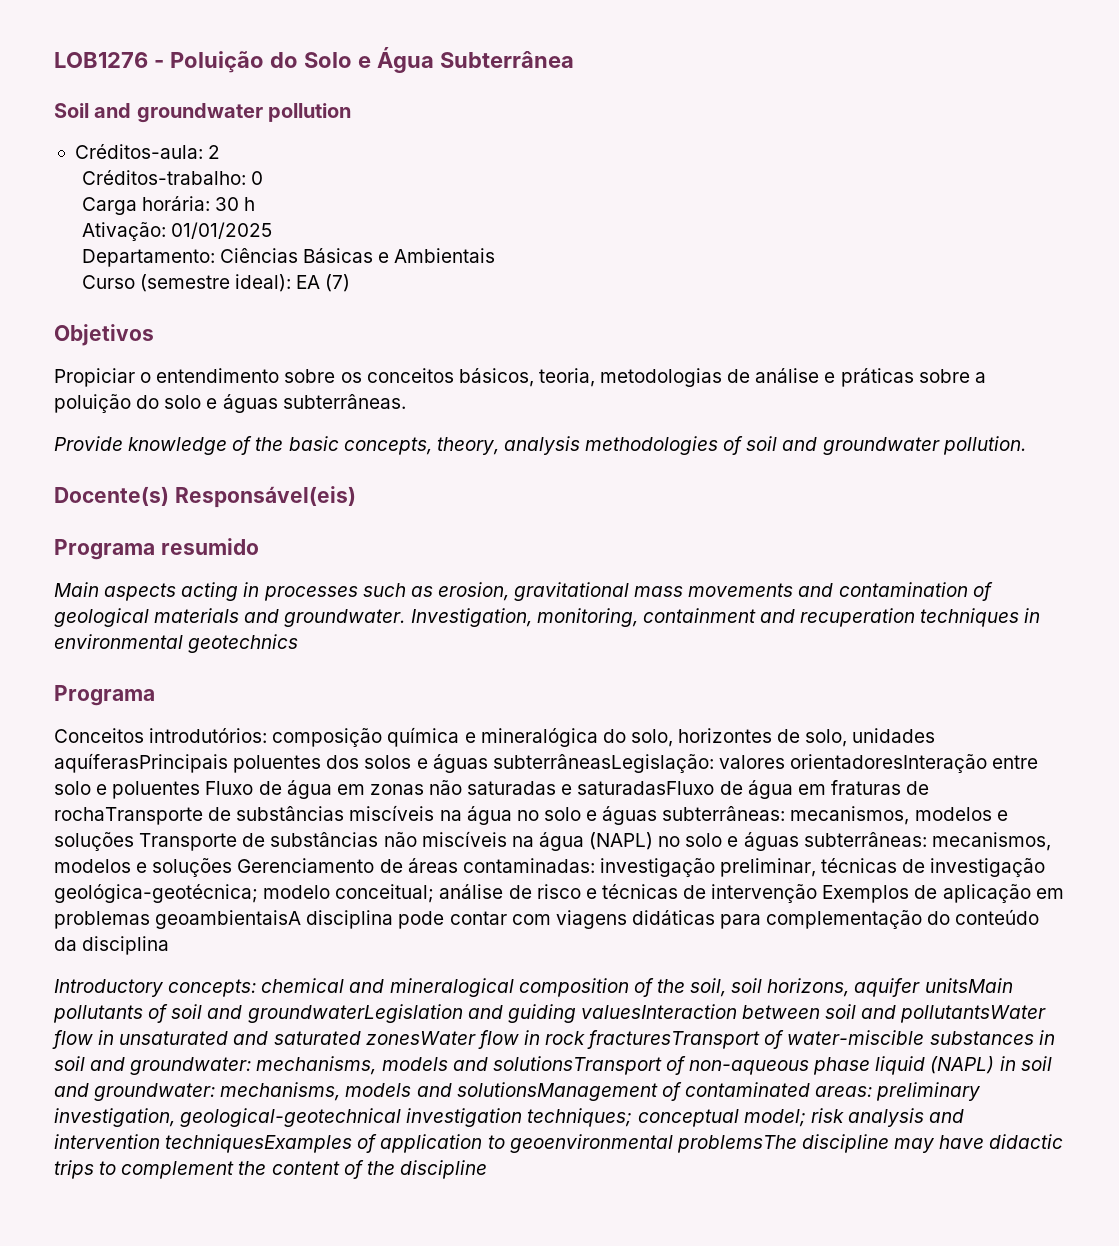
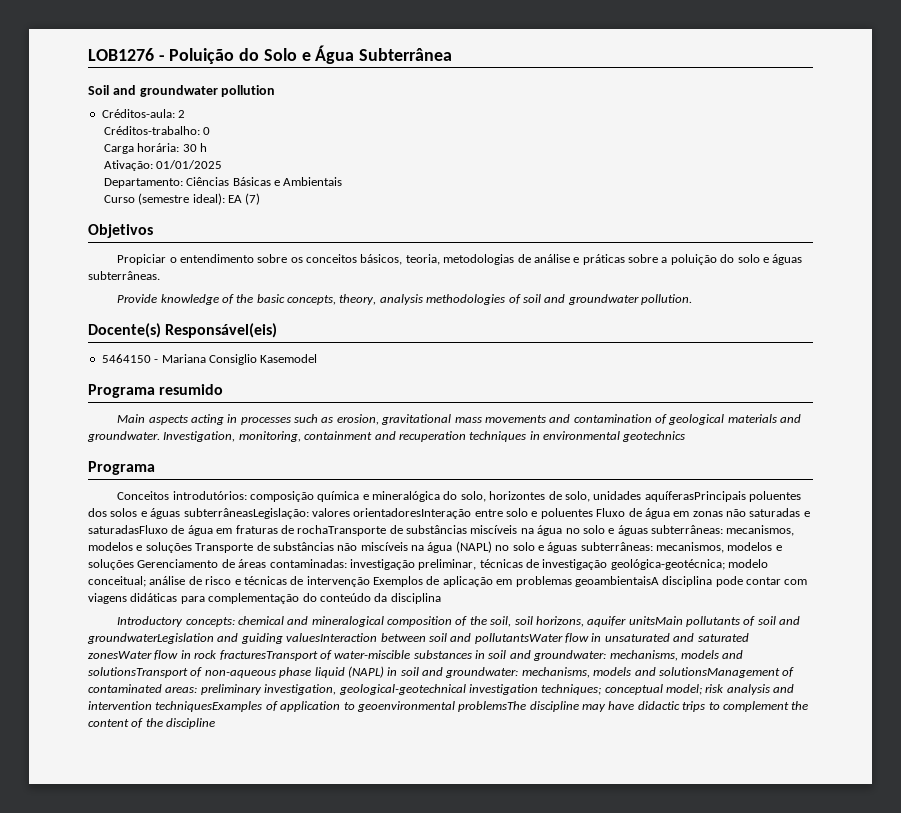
+ 5464150 - Mariana Consiglio Kasemodel

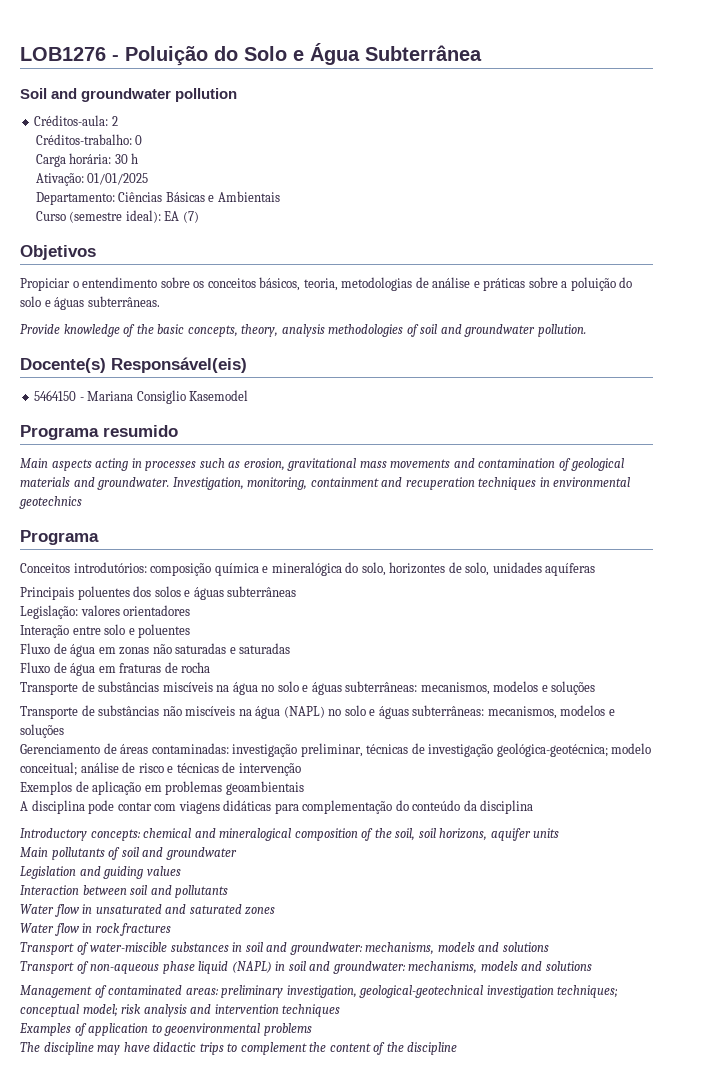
- composição química e mineralógica do solo, horizontes de solo, unidades aquíferasPrincipais poluentes dos solos e águas subterrâneasLegislação: valores orientadoresInteração entre solo e poluentes Fluxo de água em zonas não saturadas e saturadasFluxo de água em fraturas de rochaTransporte de substâncias miscíveis na água no solo e águas subterrâneas: mecanismos, modelos e soluções Transporte de substâncias não miscíveis na água (NAPL) no solo e águas subterrâneas: mecanismos, modelos e soluções Gerenciamento de áreas contaminadas:
+ composição química e mineralógica do solo, horizontes de solo, unidades aquíferas
+ Principais poluentes dos solos e águas subterrâneas
+ Legislação: valores orientadores
+ Interação entre solo e poluentes
+ Fluxo de água em zonas não saturadas e saturadas
+ Fluxo de água em fraturas de rocha
+ Transporte de substâncias miscíveis na água no solo e águas subterrâneas: mecanismos, modelos e soluções
+ Transporte de substâncias não miscíveis na água (NAPL) no solo e águas subterrâneas: mecanismos, modelos e soluções
+ Gerenciamento de áreas contaminadas:
- análise de risco e técnicas de intervenção Exemplos de aplicação em problemas geoambientaisA disciplina pode contar com viagens didáticas para complementação do conteúdo da disciplina
+ análise de risco e técnicas de intervenção
+ Exemplos de aplicação em problemas geoambientais
+ A disciplina pode contar com viagens didáticas para complementação do conteúdo da disciplina
- chemical and mineralogical composition of the soil, soil horizons, aquifer unitsMain pollutants of soil and groundwaterLegislation and guiding valuesInteraction between soil and pollutantsWater flow in unsaturated and saturated zonesWater flow in rock fracturesTransport of water-miscible substances in soil and groundwater: mechanisms, models and solutionsTransport of non-aqueous phase liquid (NAPL) in soil and groundwater: mechanisms, models and solutionsManagement of contaminated areas:
+ chemical and mineralogical composition of the soil, soil horizons, aquifer units
+ Main pollutants of soil and groundwater
+ Legislation and guiding values
+ Interaction between soil and pollutants
+ Water flow in unsaturated and saturated zones
+ Water flow in rock fractures
+ Transport of water-miscible substances in soil and groundwater: mechanisms, models and solutions
+ Transport of non-aqueous phase liquid (NAPL) in soil and groundwater: mechanisms, models and solutions
+ Management of contaminated areas:
- risk analysis and intervention techniquesExamples of application to geoenvironmental problemsThe discipline may have didactic trips to complement the content of the discipline
+ risk analysis and intervention techniques
+ Examples of application to geoenvironmental problems
+ The discipline may have didactic trips to complement the content of the discipline

